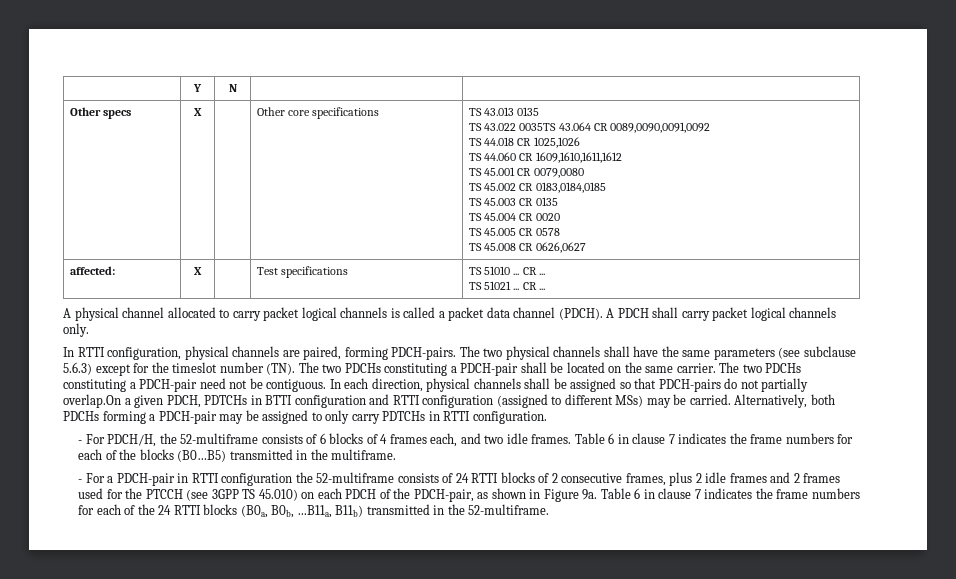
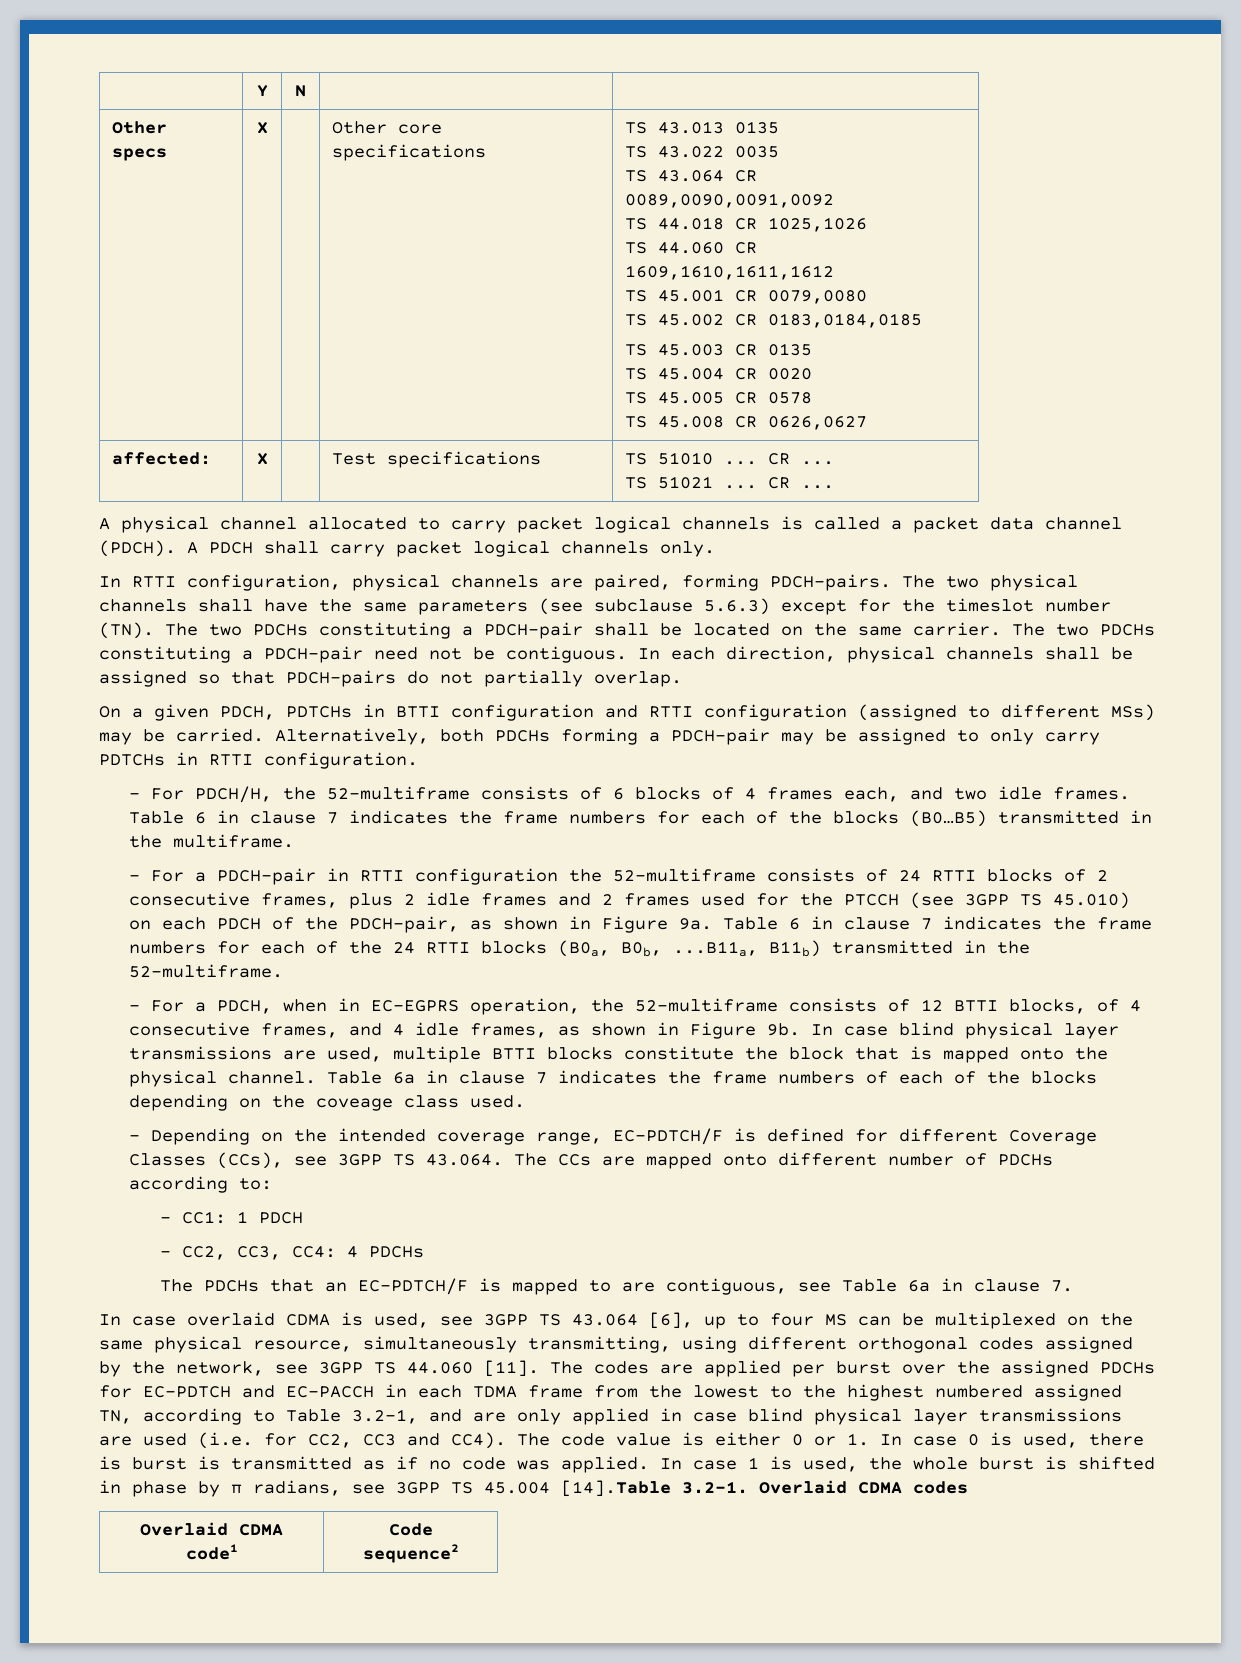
- TS 43.022 0035TS 43.064 CR 0089,0090,0091,0092
+ TS 43.022 0035
+ TS 43.064 CR 0089,0090,0091,0092
- In each direction, physical channels shall be assigned so that PDCH-pairs do not partially overlap.On a given PDCH, PDTCHs in BTTI configuration and RTTI configuration (assigned to different MSs) may be carried.
+ In each direction, physical channels shall be assigned so that PDCH-pairs do not partially overlap.
+ On a given PDCH, PDTCHs in BTTI configuration and RTTI configuration (assigned to different MSs) may be carried.
+ - For a PDCH, when in EC-EGPRS operation, the 52-multiframe consists of 12 BTTI blocks, of 4 consecutive frames, and 4 idle frames, as shown in Figure 9b. In case blind physical layer transmissions are used, multiple BTTI blocks constitute the block that is mapped onto the physical channel. Table 6a in clause 7 indicates the frame numbers of each of the blocks depending on the coveage class used.
+ - Depending on the intended coverage range, EC-PDTCH/F is defined for different Coverage Classes (CCs), see 3GPP TS 43.064. The CCs are mapped onto different number of PDCHs according to:
+ - CC1: 1 PDCH
+ - CC2, CC3, CC4: 4 PDCHs
+ The PDCHs that an EC-PDTCH/F is mapped to are contiguous, see Table 6a in clause 7.
+ In case overlaid CDMA is used, see 3GPP TS 43.064 [6], up to four MS can be multiplexed on the same physical resource, simultaneously transmitting, using different orthogonal codes assigned by the network, see 3GPP TS 44.060 [11]. The codes are applied per burst over the assigned PDCHs for EC-PDTCH and EC-PACCH in each TDMA frame from the lowest to the highest numbered assigned TN, according to Table 3.2-1, and are only applied in case blind physical layer transmissions are used (i.e. for CC2, CC3 and CC4). The code value is either 0 or 1. In case 0 is used, there is burst is transmitted as if no code was applied. In case 1 is used, the whole burst is shifted in phase by π radians, see 3GPP TS 45.004 [14].Table 3.2-1. Overlaid CDMA codes
+ Overlaid CDMA code1 | Code sequence2

